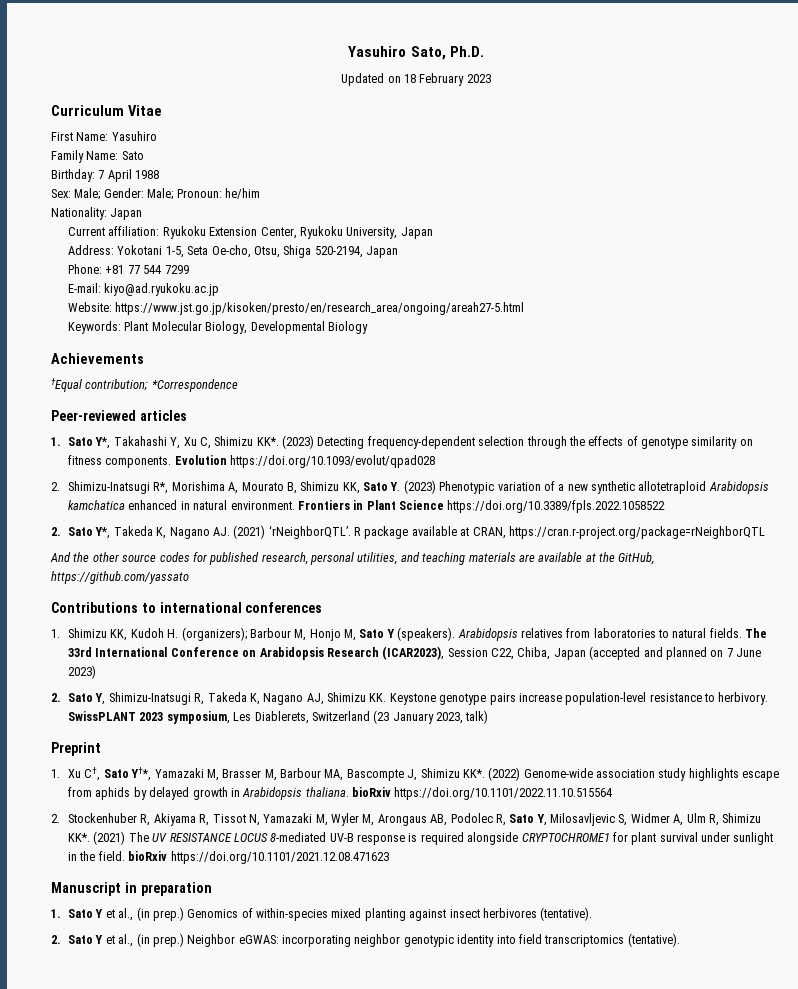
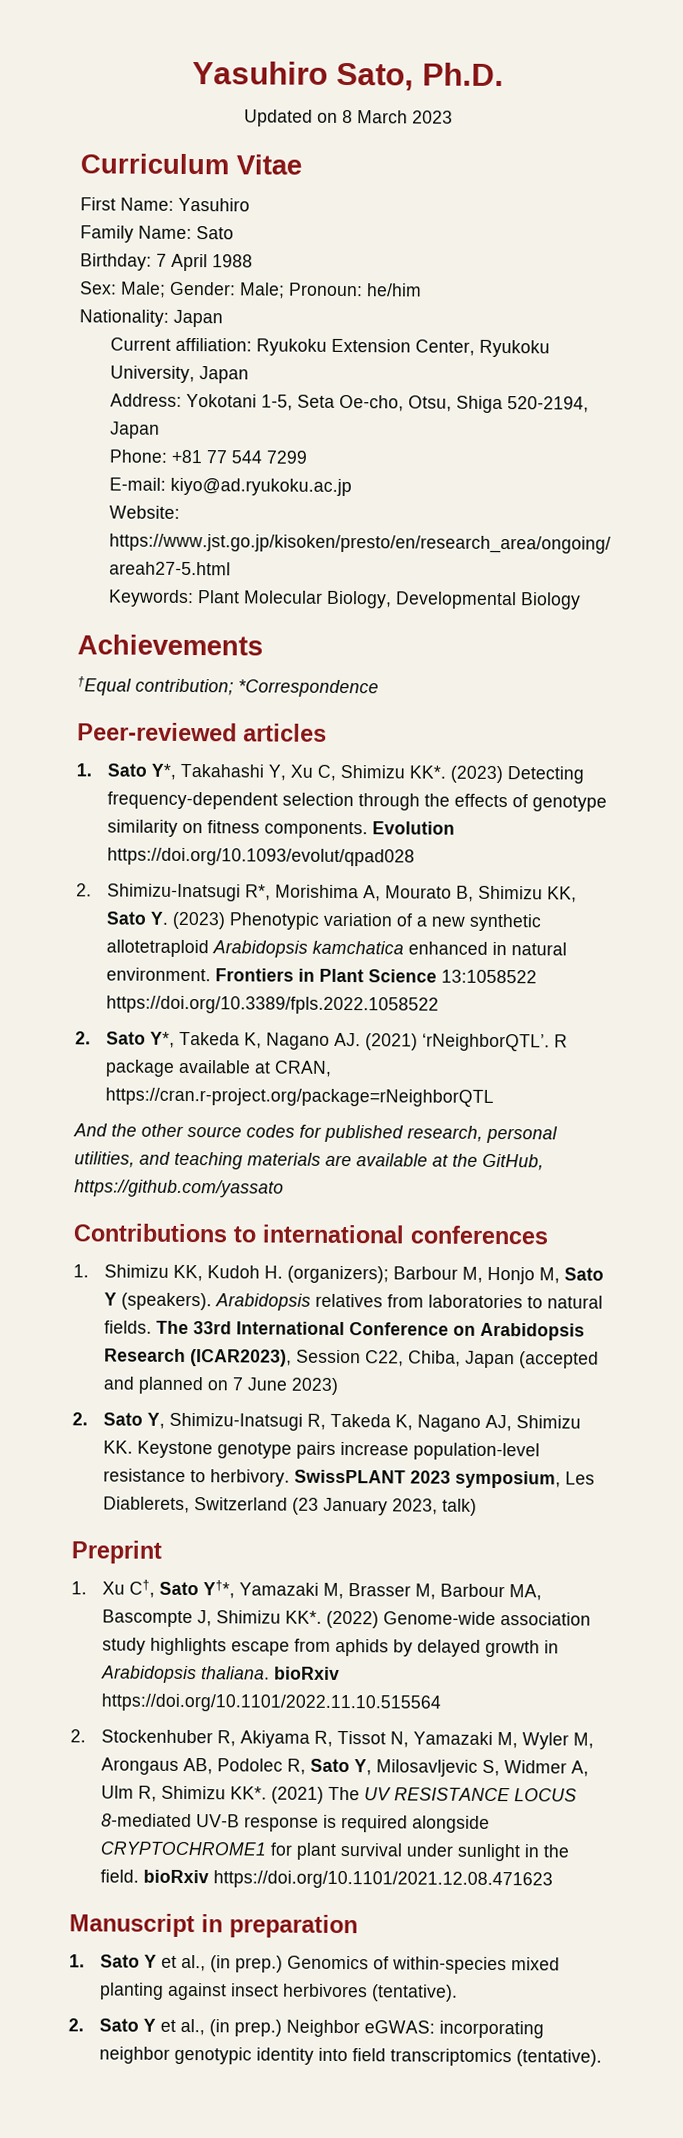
- Updated on 18 February 2023
+ Updated on 8 March 2023
- Frontiers in Plant Science https://doi.org/10.3389/fpls.2022.1058522
+ Frontiers in Plant Science 13:1058522 https://doi.org/10.3389/fpls.2022.1058522

